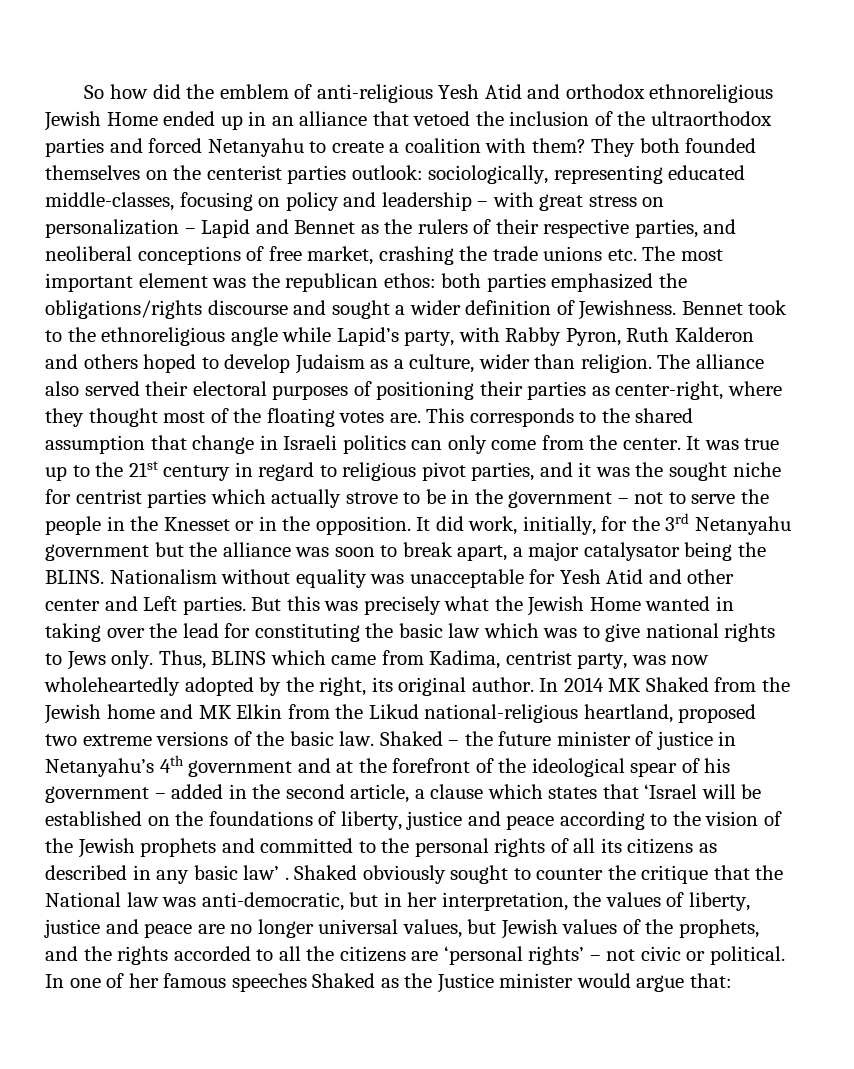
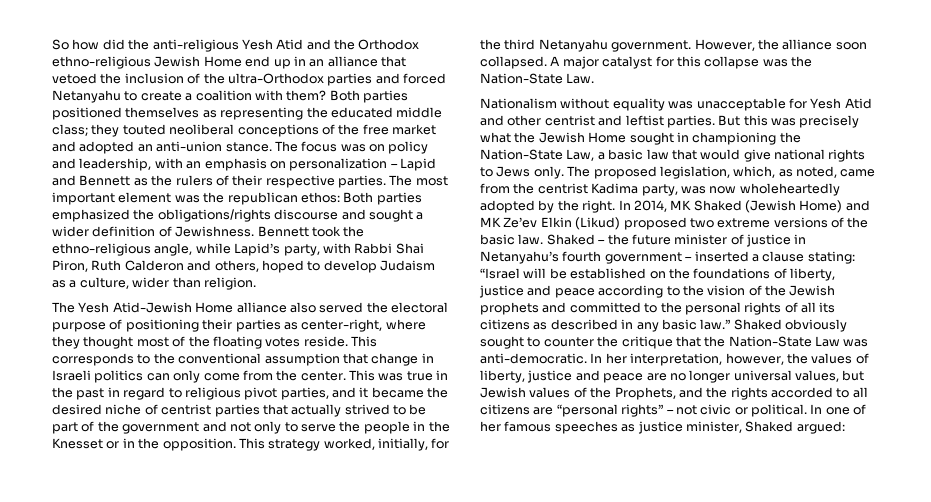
- So how did the emblem of anti-religious Yesh Atid and orthodox ethnoreligious Jewish Home ended up in an alliance that vetoed the inclusion of the ultraorthodox parties and forced Netanyahu to create a coalition with them?
+ So how did the anti-religious Yesh Atid and the Orthodox ethno-religious Jewish Home end up in an alliance that vetoed the inclusion of the ultra-Orthodox parties and forced Netanyahu to create a coalition with them?
- They both founded themselves on the centerist parties outlook: sociologically, representing educated middle-classes, focusing on policy and leadership – with great stress on personalization – Lapid and Bennet as the rulers of their respective parties, and neoliberal conceptions of free market, crashing the trade unions etc. The most important element was the republican ethos: both parties emphasized the obligations/rights discourse and sought a wider definition of Jewishness.
+ Both parties positioned themselves as representing the educated middle class; they touted neoliberal conceptions of the free market and adopted an anti-union stance. The focus was on policy and leadership, with an emphasis on personalization – Lapid and Bennett as the rulers of their respective parties. The most important element was the republican ethos: Both parties emphasized the obligations/rights discourse and sought a wider definition of Jewishness.
- Bennet took to the ethnoreligious angle while Lapid’s party, with Rabby Pyron, Ruth Kalderon and others hoped to develop Judaism as a culture, wider than religion. The alliance also served their electoral purposes of positioning their parties as center-right, where they thought most of the floating votes are.
+ Bennett took the ethno-religious angle, while Lapid’s party, with Rabbi Shai Piron, Ruth Calderon and others, hoped to develop Judaism as a culture, wider than religion.
+ The Yesh Atid-Jewish Home alliance also served the electoral purpose of positioning their parties as center-right, where they thought most of the floating votes reside.
- This corresponds to the shared assumption that change in Israeli politics can only come from the center.
+ This corresponds to the conventional assumption that change in Israeli politics can only come from the center.
- It was true up to the 21st century in regard to religious pivot parties, and it was the sought niche for centrist parties which actually strove to be in the government – not to serve the people in the Knesset or in the opposition.
+ This was true in the past in regard to religious pivot parties, and it became the desired niche of centrist parties that actually strived to be part of the government and not only to serve the people in the Knesset or in the opposition.
- It did work, initially, for the 3rd Netanyahu government but the alliance was soon to break apart, a major catalysator being the BLINS. Nationalism without equality was unacceptable for Yesh Atid and other center and Left parties.
+ This strategy worked, initially, for the third Netanyahu government. However, the alliance soon collapsed. A major catalyst for this collapse was the Nation-State Law.
+ Nationalism without equality was unacceptable for Yesh Atid and other centrist and leftist parties.
- But this was precisely what the Jewish Home wanted in taking over the lead for constituting the basic law which was to give national rights to Jews only.
+ But this was precisely what the Jewish Home sought in championing the Nation-State Law, a basic law that would give national rights to Jews only.
- Thus, BLINS which came from Kadima, centrist party, was now wholeheartedly adopted by the right, its original author. In 2014 MK Shaked from the Jewish home and MK Elkin from the Likud national-religious heartland, proposed two extreme versions of the basic law.
+ The proposed legislation, which, as noted, came from the centrist Kadima party, was now wholeheartedly adopted by the right. In 2014, MK Shaked (Jewish Home) and MK Ze’ev Elkin (Likud) proposed two extreme versions of the basic law.
- Shaked – the future minister of justice in Netanyahu’s 4th government and at the forefront of the ideological spear of his government – added in the second article, a clause which states that ‘Israel will be established on the foundations of liberty, justice and peace according to the vision of the Jewish prophets and committed to the personal rights of all its citizens as described in any basic law’ .
+ Shaked – the future minister of justice in Netanyahu’s fourth government – inserted a clause stating: “Israel will be established on the foundations of liberty, justice and peace according to the vision of the Jewish prophets and committed to the personal rights of all its citizens as described in any basic law.”
- Shaked obviously sought to counter the critique that the National law was anti-democratic, but in her interpretation, the values of liberty, justice and peace are no longer universal values, but Jewish values of the prophets, and the rights accorded to all the citizens are ‘personal rights’ – not civic or political.
+ Shaked obviously sought to counter the critique that the Nation-State Law was anti-democratic. In her interpretation, however, the values of liberty, justice and peace are no longer universal values, but Jewish values of the Prophets, and the rights accorded to all citizens are “personal rights” – not civic or political.
- In one of her famous speeches Shaked as the Justice minister would argue that:
+ In one of her famous speeches as justice minister, Shaked argued:

